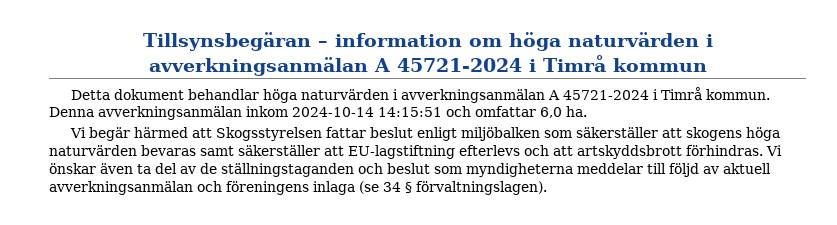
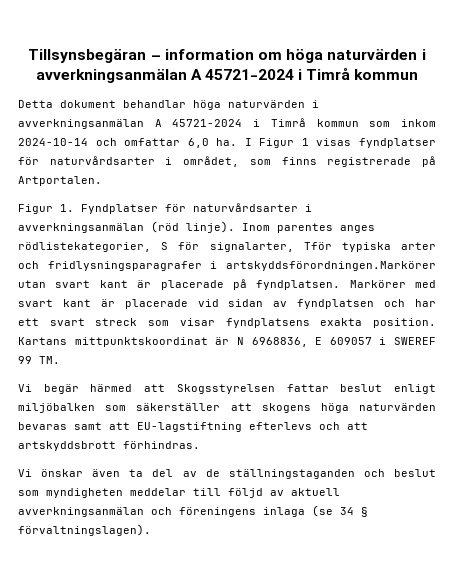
- Detta dokument behandlar höga naturvärden i avverkningsanmälan A 45721-2024 i Timrå kommun. Denna avverkningsanmälan inkom 2024-10-14 14:15:51 och omfattar 6,0 ha.
+ Detta dokument behandlar höga naturvärden i avverkningsanmälan A 45721-2024 i Timrå kommun som inkom 2024-10-14 och omfattar 6,0 ha. I Figur 1 visas fyndplatser för naturvårdsarter i området, som finns registrerade på Artportalen.
+ Figur 1. Fyndplatser för naturvårdsarter i avverkningsanmälan (röd linje). Inom parentes anges rödlistekategorier, S för signalarter, Tför typiska arter och fridlysningsparagrafer i artskyddsförordningen.Markörer utan svart kant är placerade på fyndplatsen. Markörer med svart kant är placerade vid sidan av fyndplatsen och har ett svart streck som visar fyndplatsens exakta position. Kartans mittpunktskoordinat är N 6968836, E 609057 i SWEREF 99 TM.
- Vi begär härmed att Skogsstyrelsen fattar beslut enligt miljöbalken som säkerställer att skogens höga naturvärden bevaras samt säkerställer att EU-lagstiftning efterlevs och att artskyddsbrott förhindras. Vi önskar även ta del av de ställningstaganden och beslut som myndigheterna meddelar till följd av aktuell avverkningsanmälan och föreningens inlaga (se 34 § förvaltningslagen).
+ Vi begär härmed att Skogsstyrelsen fattar beslut enligt miljöbalken som säkerställer att skogens höga naturvärden bevaras samt att EU-lagstiftning efterlevs och att artskyddsbrott förhindras.
+ Vi önskar även ta del av de ställningstaganden och beslut som myndigheten meddelar till följd av aktuell avverkningsanmälan och föreningens inlaga (se 34 § förvaltningslagen).

